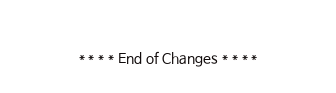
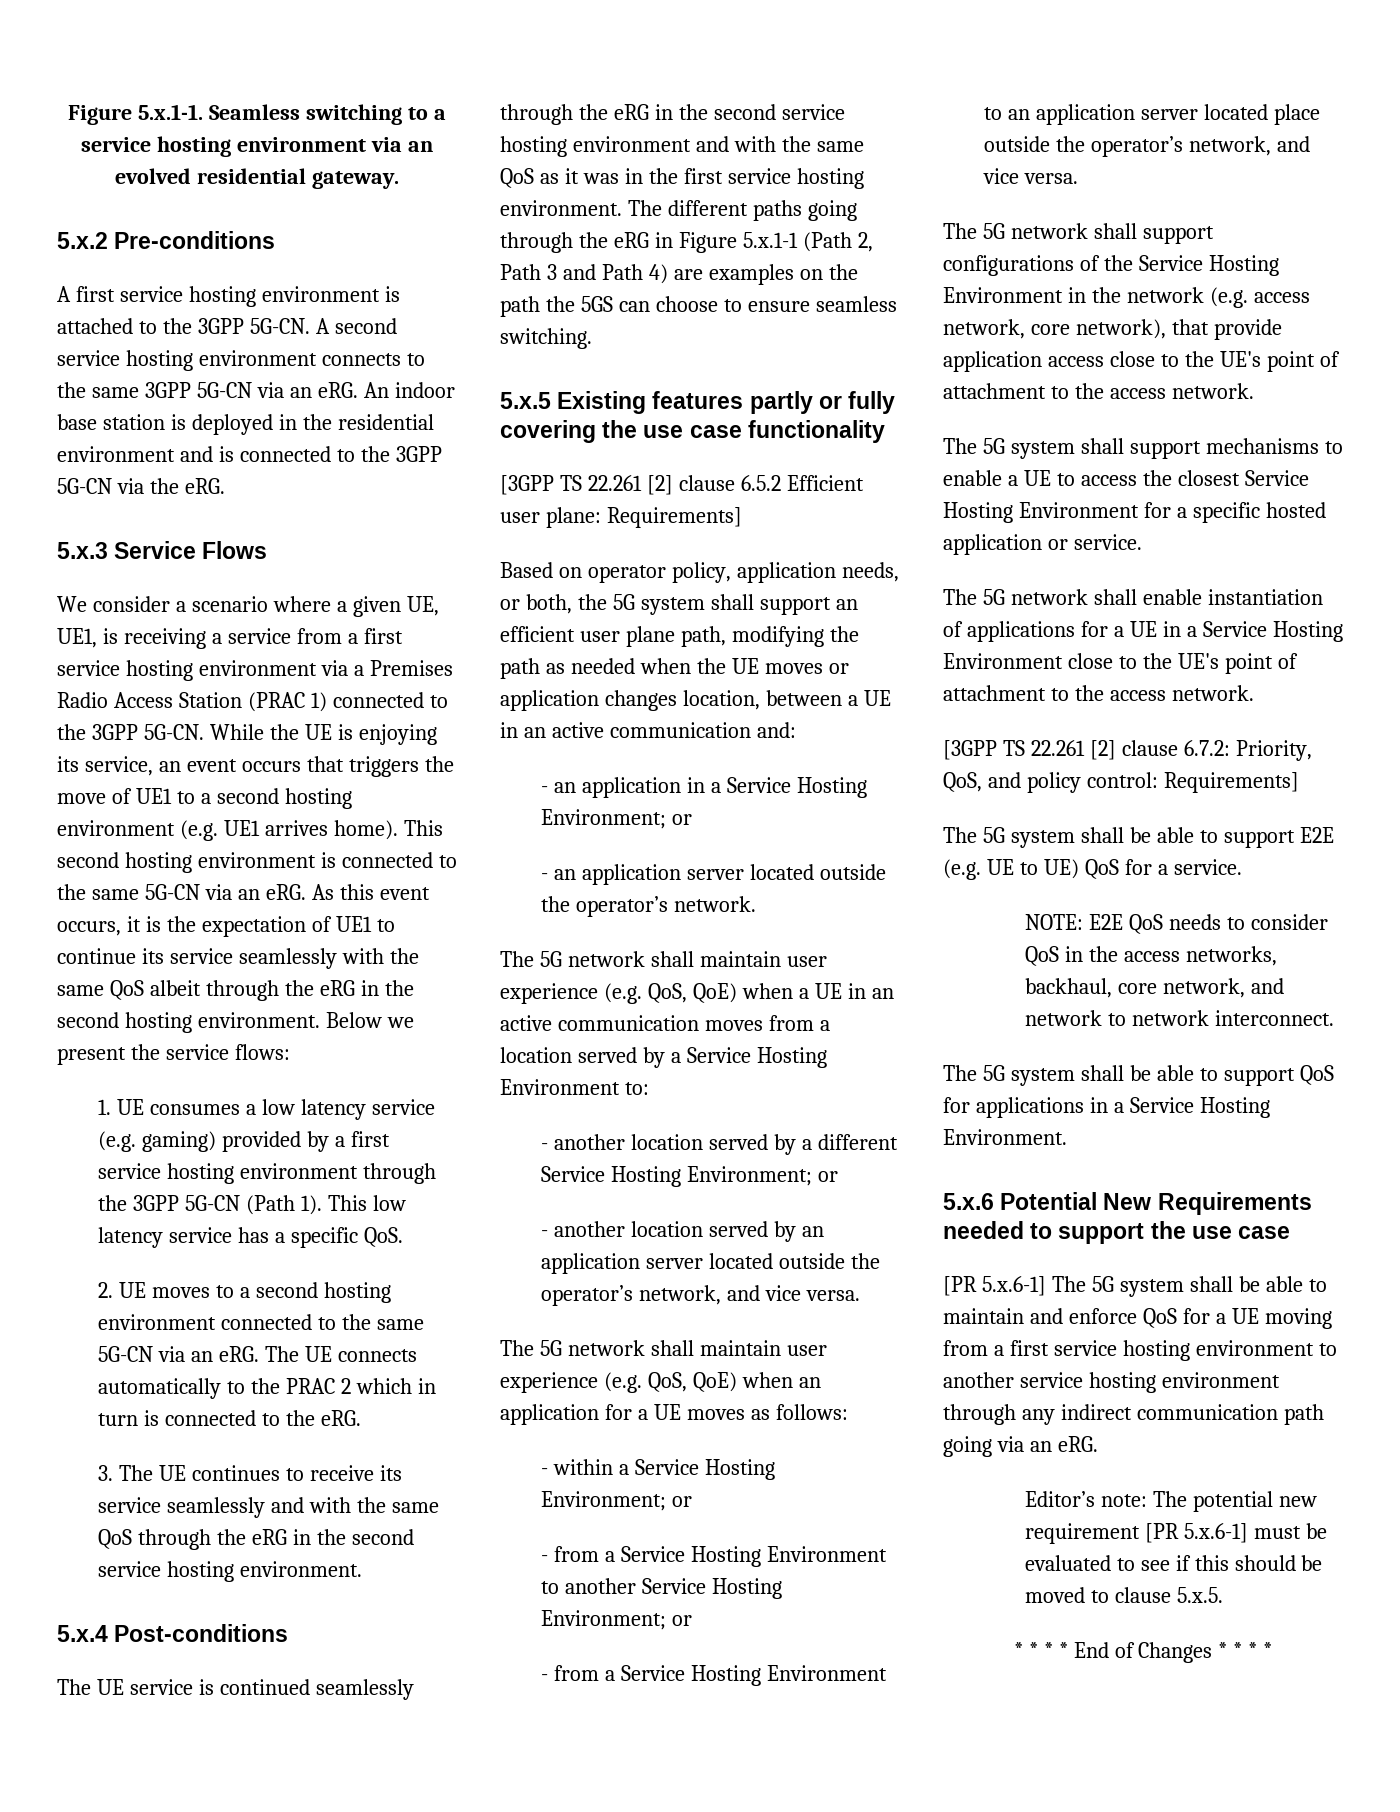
+ Figure 5.x.1-1. Seamless switching to a service hosting environment via an evolved residential gateway.
+ 5.x.2 Pre-conditions
+ A first service hosting environment is attached to the 3GPP 5G-CN. A second service hosting environment connects to the same 3GPP 5G-CN via an eRG. An indoor base station is deployed in the residential environment and is connected to the 3GPP 5G-CN via the eRG.
+ 5.x.3 Service Flows
+ We consider a scenario where a given UE, UE1, is receiving a service from a first service hosting environment via a Premises Radio Access Station (PRAC 1) connected to the 3GPP 5G-CN. While the UE is enjoying its service, an event occurs that triggers the move of UE1 to a second hosting environment (e.g. UE1 arrives home). This second hosting environment is connected to the same 5G-CN via an eRG. As this event occurs, it is the expectation of UE1 to continue its service seamlessly with the same QoS albeit through the eRG in the second hosting environment. Below we present the service flows:
+ 1. UE consumes a low latency service (e.g. gaming) provided by a first service hosting environment through the 3GPP 5G-CN (Path 1). This low latency service has a specific QoS.
+ 2. UE moves to a second hosting environment connected to the same 5G-CN via an eRG. The UE connects automatically to the PRAC 2 which in turn is connected to the eRG.
+ 3. The UE continues to receive its service seamlessly and with the same QoS through the eRG in the second service hosting environment.
+ 5.x.4 Post-conditions
+ The UE service is continued seamlessly through the eRG in the second service hosting environment and with the same QoS as it was in the first service hosting environment. The different paths going through the eRG in Figure 5.x.1-1 (Path 2, Path 3 and Path 4) are examples on the path the 5GS can choose to ensure seamless switching.
+ 5.x.5 Existing features partly or fully covering the use case functionality
+ [3GPP TS 22.261 [2] clause 6.5.2 Efficient user plane: Requirements]
+ Based on operator policy, application needs, or both, the 5G system shall support an efficient user plane path, modifying the path as needed when the UE moves or application changes location, between a UE in an active communication and:
+ - an application in a Service Hosting Environment; or
+ - an application server located outside the operator’s network.
+ The 5G network shall maintain user experience (e.g. QoS, QoE) when a UE in an active communication moves from a location served by a Service Hosting Environment to:
+ - another location served by a different Service Hosting Environment; or
+ - another location served by an application server located outside the operator’s network, and vice versa.
+ The 5G network shall maintain user experience (e.g. QoS, QoE) when an application for a UE moves as follows:
+ - within a Service Hosting Environment; or
+ - from a Service Hosting Environment to another Service Hosting Environment; or
+ - from a Service Hosting Environment to an application server located place outside the operator’s network, and vice versa.
+ The 5G network shall support configurations of the Service Hosting Environment in the network (e.g. access network, core network), that provide application access close to the UE's point of attachment to the access network.
+ The 5G system shall support mechanisms to enable a UE to access the closest Service Hosting Environment for a specific hosted application or service.
+ The 5G network shall enable instantiation of applications for a UE in a Service Hosting Environment close to the UE's point of attachment to the access network.
+ [3GPP TS 22.261 [2] clause 6.7.2: Priority, QoS, and policy control: Requirements]
+ The 5G system shall be able to support E2E (e.g. UE to UE) QoS for a service.
+ NOTE: E2E QoS needs to consider QoS in the access networks, backhaul, core network, and network to network interconnect.
+ The 5G system shall be able to support QoS for applications in a Service Hosting Environment.
+ 5.x.6 Potential New Requirements needed to support the use case
+ [PR 5.x.6-1] The 5G system shall be able to maintain and enforce QoS for a UE moving from a first service hosting environment to another service hosting environment through any indirect communication path going via an eRG.
+ Editor’s note: The potential new requirement [PR 5.x.6-1] must be evaluated to see if this should be moved to clause 5.x.5.

